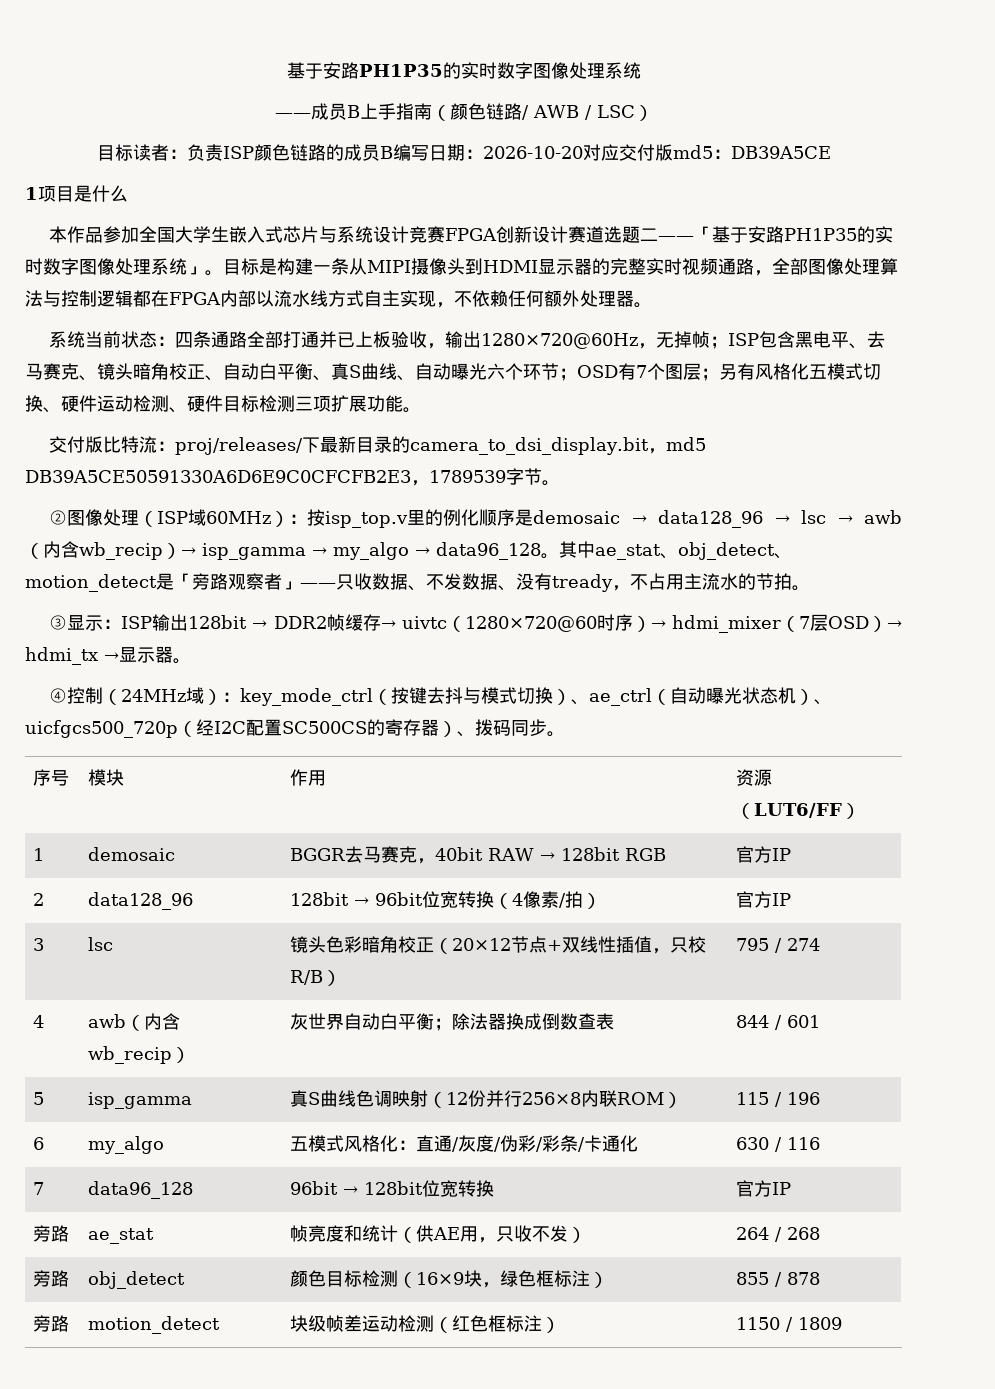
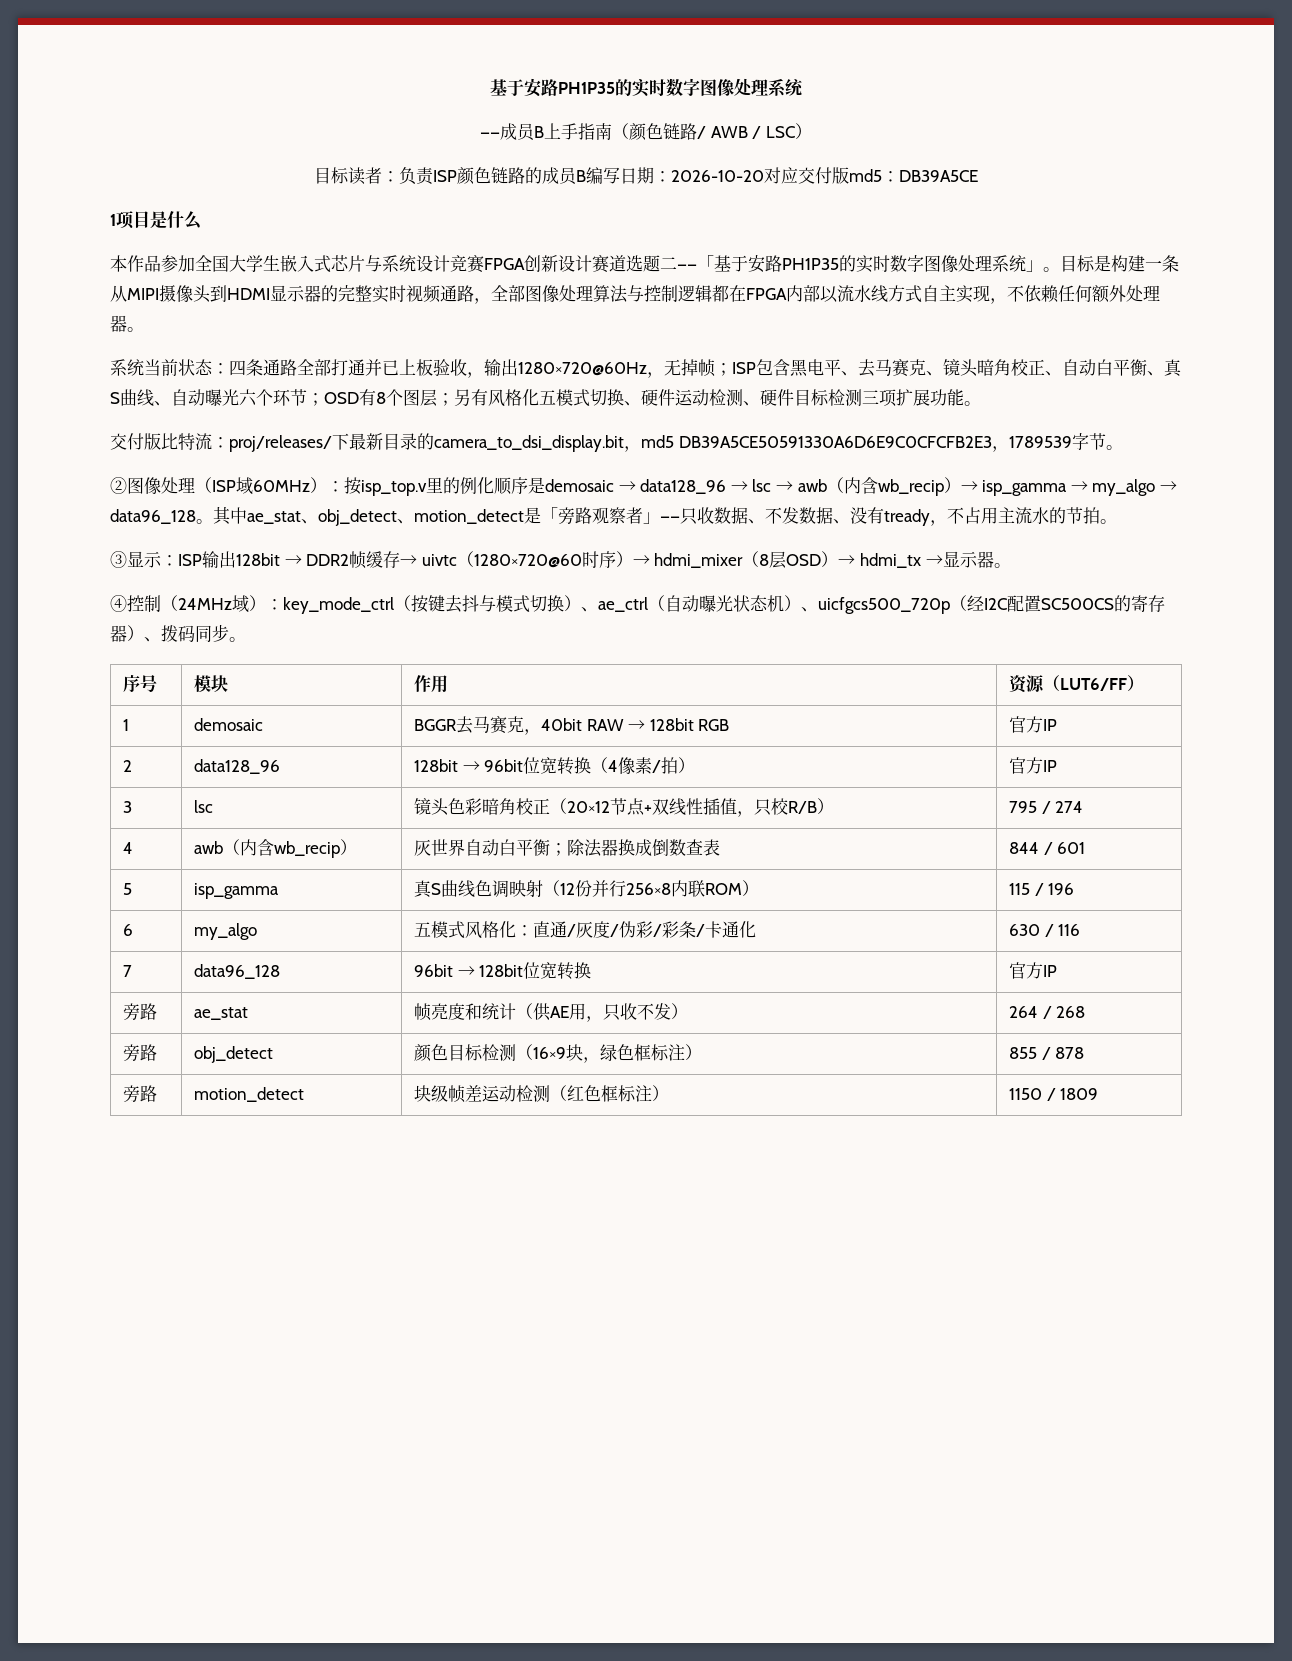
- 系统当前状态：四条通路全部打通并已上板验收，输出1280×720@60Hz，无掉帧；ISP包含黑电平、去马赛克、镜头暗角校正、自动白平衡、真S曲线、自动曝光六个环节；OSD有7个图层；另有风格化五模式切换、硬件运动检测、硬件目标检测三项扩展功能。
+ 系统当前状态：四条通路全部打通并已上板验收，输出1280×720@60Hz，无掉帧；ISP包含黑电平、去马赛克、镜头暗角校正、自动白平衡、真S曲线、自动曝光六个环节；OSD有8个图层；另有风格化五模式切换、硬件运动检测、硬件目标检测三项扩展功能。
- ③显示：ISP输出128bit → DDR2帧缓存→ uivtc（1280×720@60时序）→ hdmi_mixer（7层OSD）→ hdmi_tx →显示器。
+ ③显示：ISP输出128bit → DDR2帧缓存→ uivtc（1280×720@60时序）→ hdmi_mixer（8层OSD）→ hdmi_tx →显示器。

